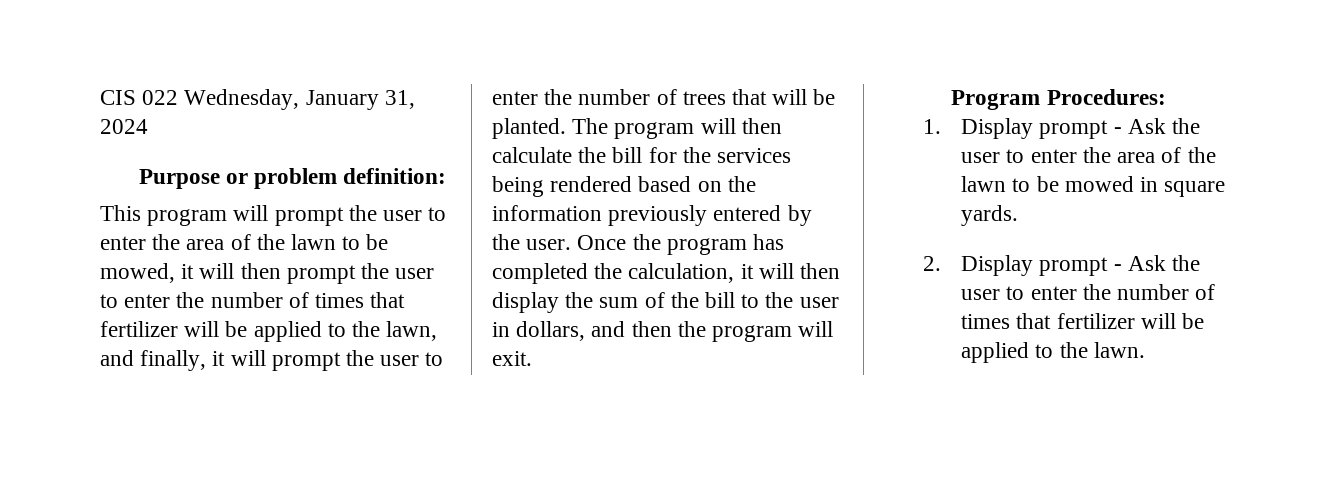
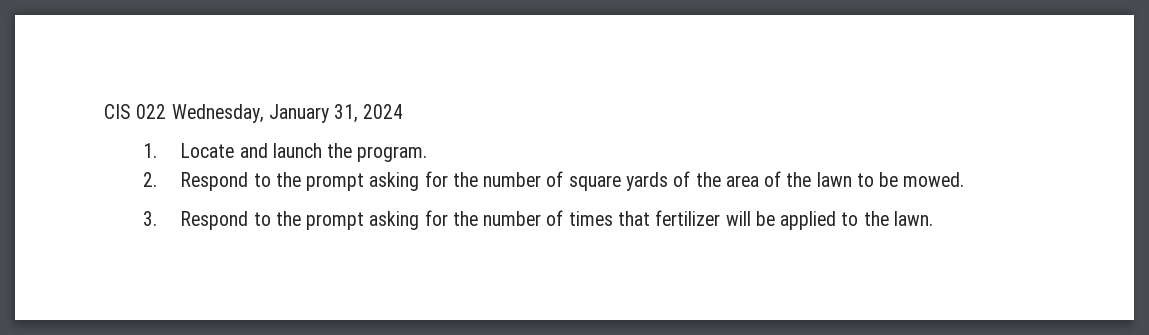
- Purpose or problem definition:
- This program will prompt the user to enter the area of the lawn to be mowed, it will then prompt the user to enter the number of times that fertilizer will be applied to the lawn, and finally, it will prompt the user to enter the number of trees that will be planted. The program will then calculate the bill for the services being rendered based on the information previously entered by the user. Once the program has completed the calculation, it will then display the sum of the bill to the user in dollars, and then the program will exit.
- Program Procedures:
- 1. Display prompt - Ask the user to enter the area of the lawn to be mowed in square yards.
- 2. Display prompt - Ask the user to enter the number of times that fertilizer will be applied to the lawn.
+ 1. Locate and launch the program.
+ 2. Respond to the prompt asking for the number of square yards of the area of the lawn to be mowed.
+ 3. Respond to the prompt asking for the number of times that fertilizer will be applied to the lawn.

